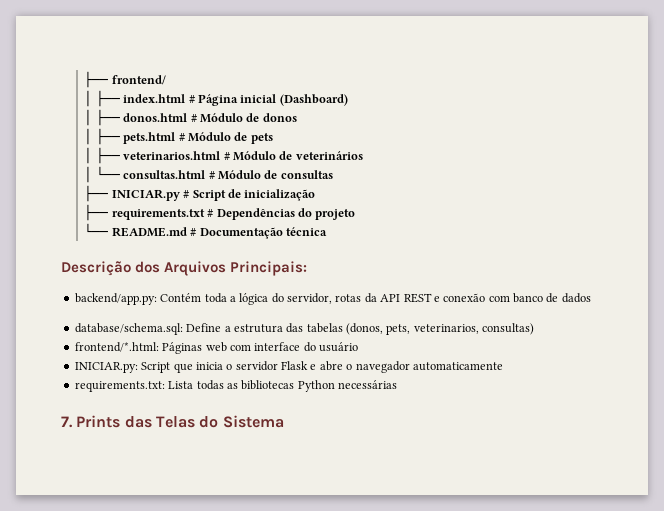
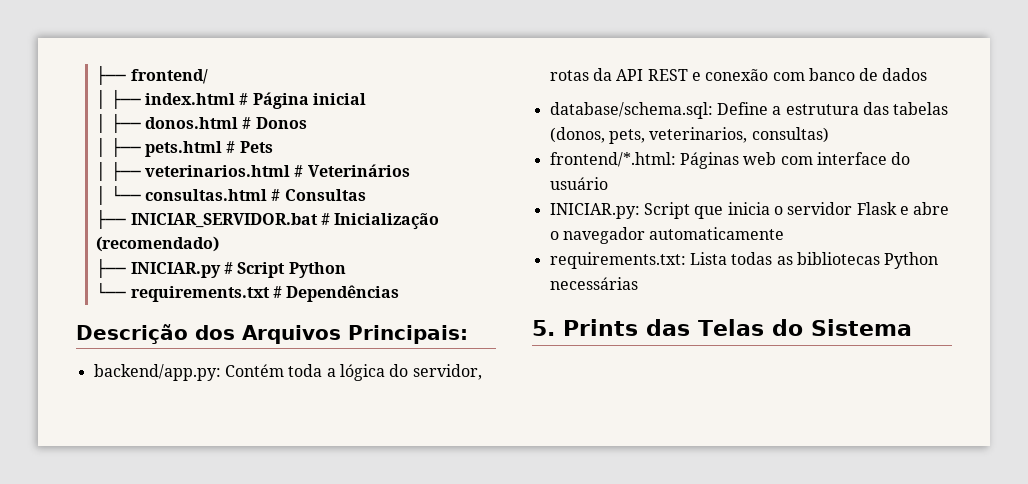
- │ ├── index.html # Página inicial (Dashboard)
+ │ ├── index.html # Página inicial
- │ ├── donos.html # Módulo de donos
+ │ ├── donos.html # Donos
- │ ├── pets.html # Módulo de pets
+ │ ├── pets.html # Pets
- │ ├── veterinarios.html # Módulo de veterinários
+ │ ├── veterinarios.html # Veterinários
- │ └── consultas.html # Módulo de consultas
+ │ └── consultas.html # Consultas
+ ├── INICIAR_SERVIDOR.bat # Inicialização (recomendado)
- ├── INICIAR.py # Script de inicialização
- ├── requirements.txt # Dependências do projeto
- └── README.md # Documentação técnica
+ ├── INICIAR.py # Script Python
+ └── requirements.txt # Dependências
- 7. Prints das Telas do Sistema
+ 5. Prints das Telas do Sistema

